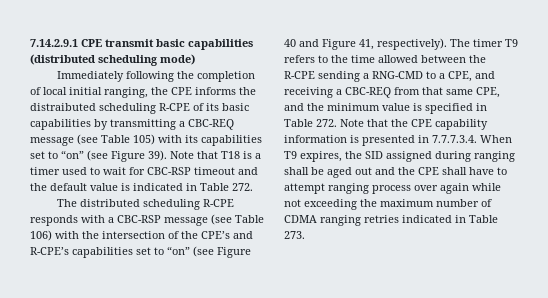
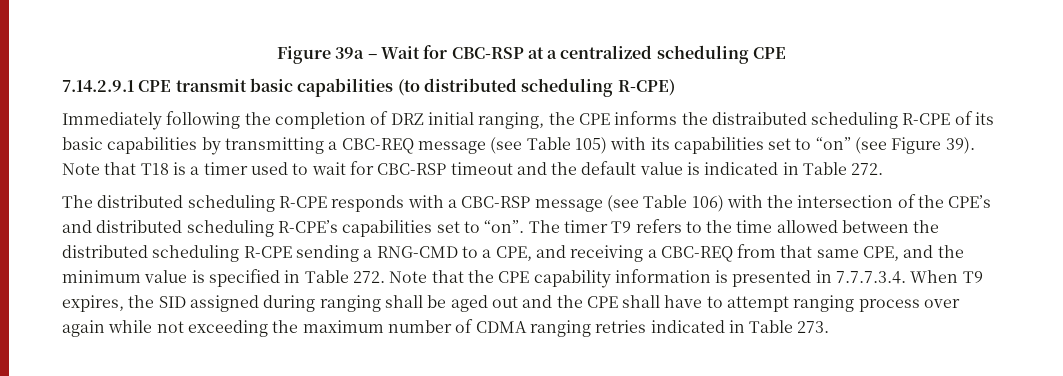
+ Figure 39a – Wait for CBC-RSP at a centralized scheduling CPE
- 7.14.2.9.1 CPE transmit basic capabilities (distributed scheduling mode)
+ 7.14.2.9.1 CPE transmit basic capabilities (to distributed scheduling R-CPE)
- Immediately following the completion of local initial ranging, the CPE informs the distraibuted scheduling R-CPE of its basic capabilities by transmitting a CBC-REQ message (see Table 105) with its capabilities set to “on” (see Figure 39).
+ Immediately following the completion of DRZ initial ranging, the CPE informs the distraibuted scheduling R-CPE of its basic capabilities by transmitting a CBC-REQ message (see Table 105) with its capabilities set to “on” (see Figure 39).
- The distributed scheduling R-CPE responds with a CBC-RSP message (see Table 106) with the intersection of the CPE’s and R-CPE’s capabilities set to “on” (see Figure 40 and Figure 41, respectively).
+ The distributed scheduling R-CPE responds with a CBC-RSP message (see Table 106) with the intersection of the CPE’s and distributed scheduling R-CPE’s capabilities set to “on”.
- The timer T9 refers to the time allowed between the R-CPE sending a RNG-CMD to a CPE, and receiving a CBC-REQ from that same CPE, and the minimum value is specified in Table 272. Note that the CPE capability information is presented in 7.7.7.3.4. When T9 expires, the SID assigned during ranging shall be aged out and the CPE shall have to attempt ranging process over again while not exceeding the maximum number of CDMA ranging retries indicated in Table 273.
+ The timer T9 refers to the time allowed between the distributed scheduling R-CPE sending a RNG-CMD to a CPE, and receiving a CBC-REQ from that same CPE, and the minimum value is specified in Table 272. Note that the CPE capability information is presented in 7.7.7.3.4. When T9 expires, the SID assigned during ranging shall be aged out and the CPE shall have to attempt ranging process over again while not exceeding the maximum number of CDMA ranging retries indicated in Table 273.

